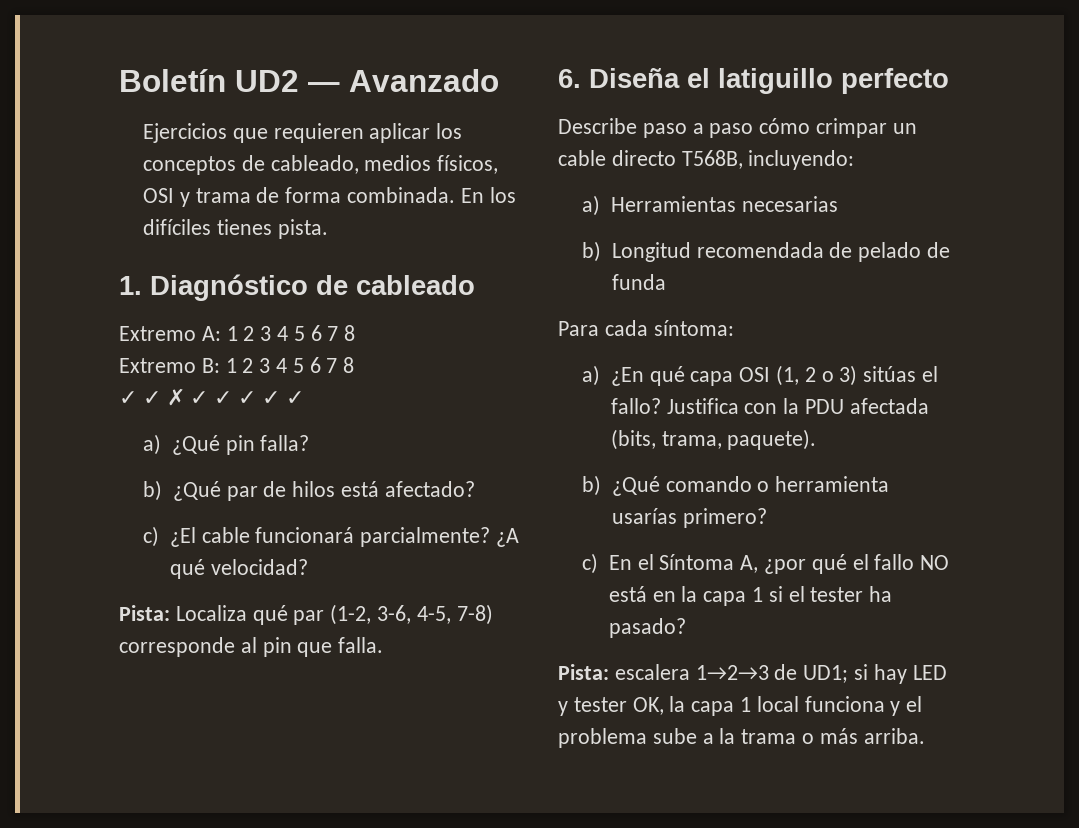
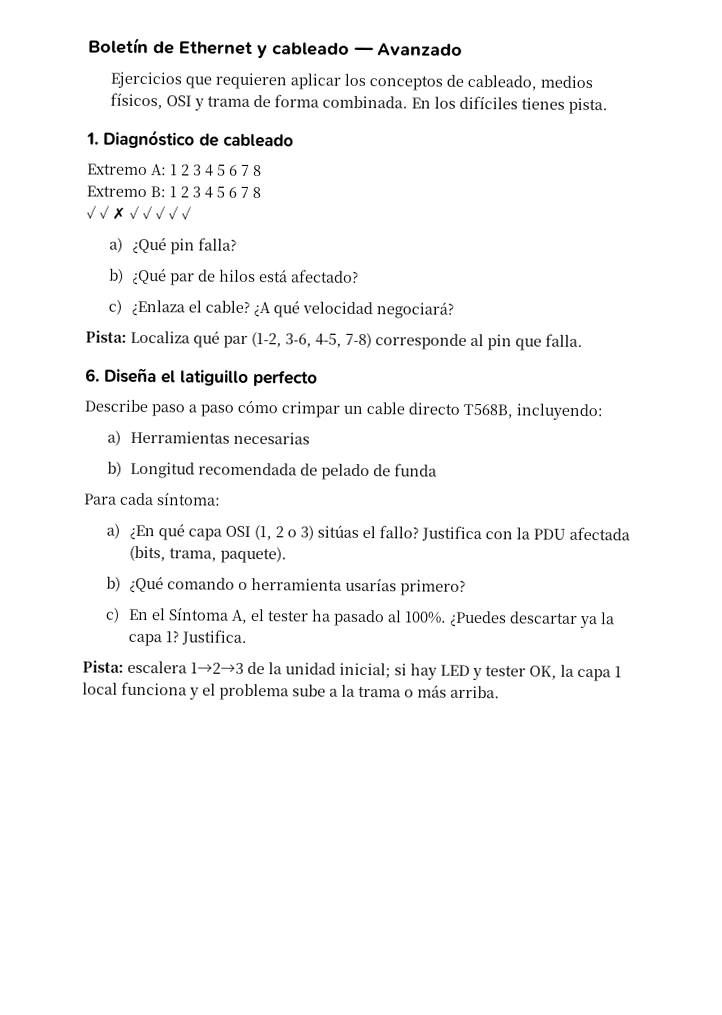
- Boletín UD2 — Avanzado
+ Boletín de Ethernet y cableado — Avanzado
- c) ¿El cable funcionará parcialmente? ¿A qué velocidad?
+ c) ¿Enlaza el cable? ¿A qué velocidad negociará?
- c) En el Síntoma A, ¿por qué el fallo NO está en la capa 1 si el tester ha pasado?
+ c) En el Síntoma A, el tester ha pasado al 100%. ¿Puedes descartar ya la capa 1? Justifica.
- Pista: escalera 1→2→3 de UD1; si hay LED y tester OK, la capa 1 local funciona y el problema sube a la trama o más arriba.
+ Pista: escalera 1→2→3 de la unidad inicial; si hay LED y tester OK, la capa 1 local funciona y el problema sube a la trama o más arriba.

